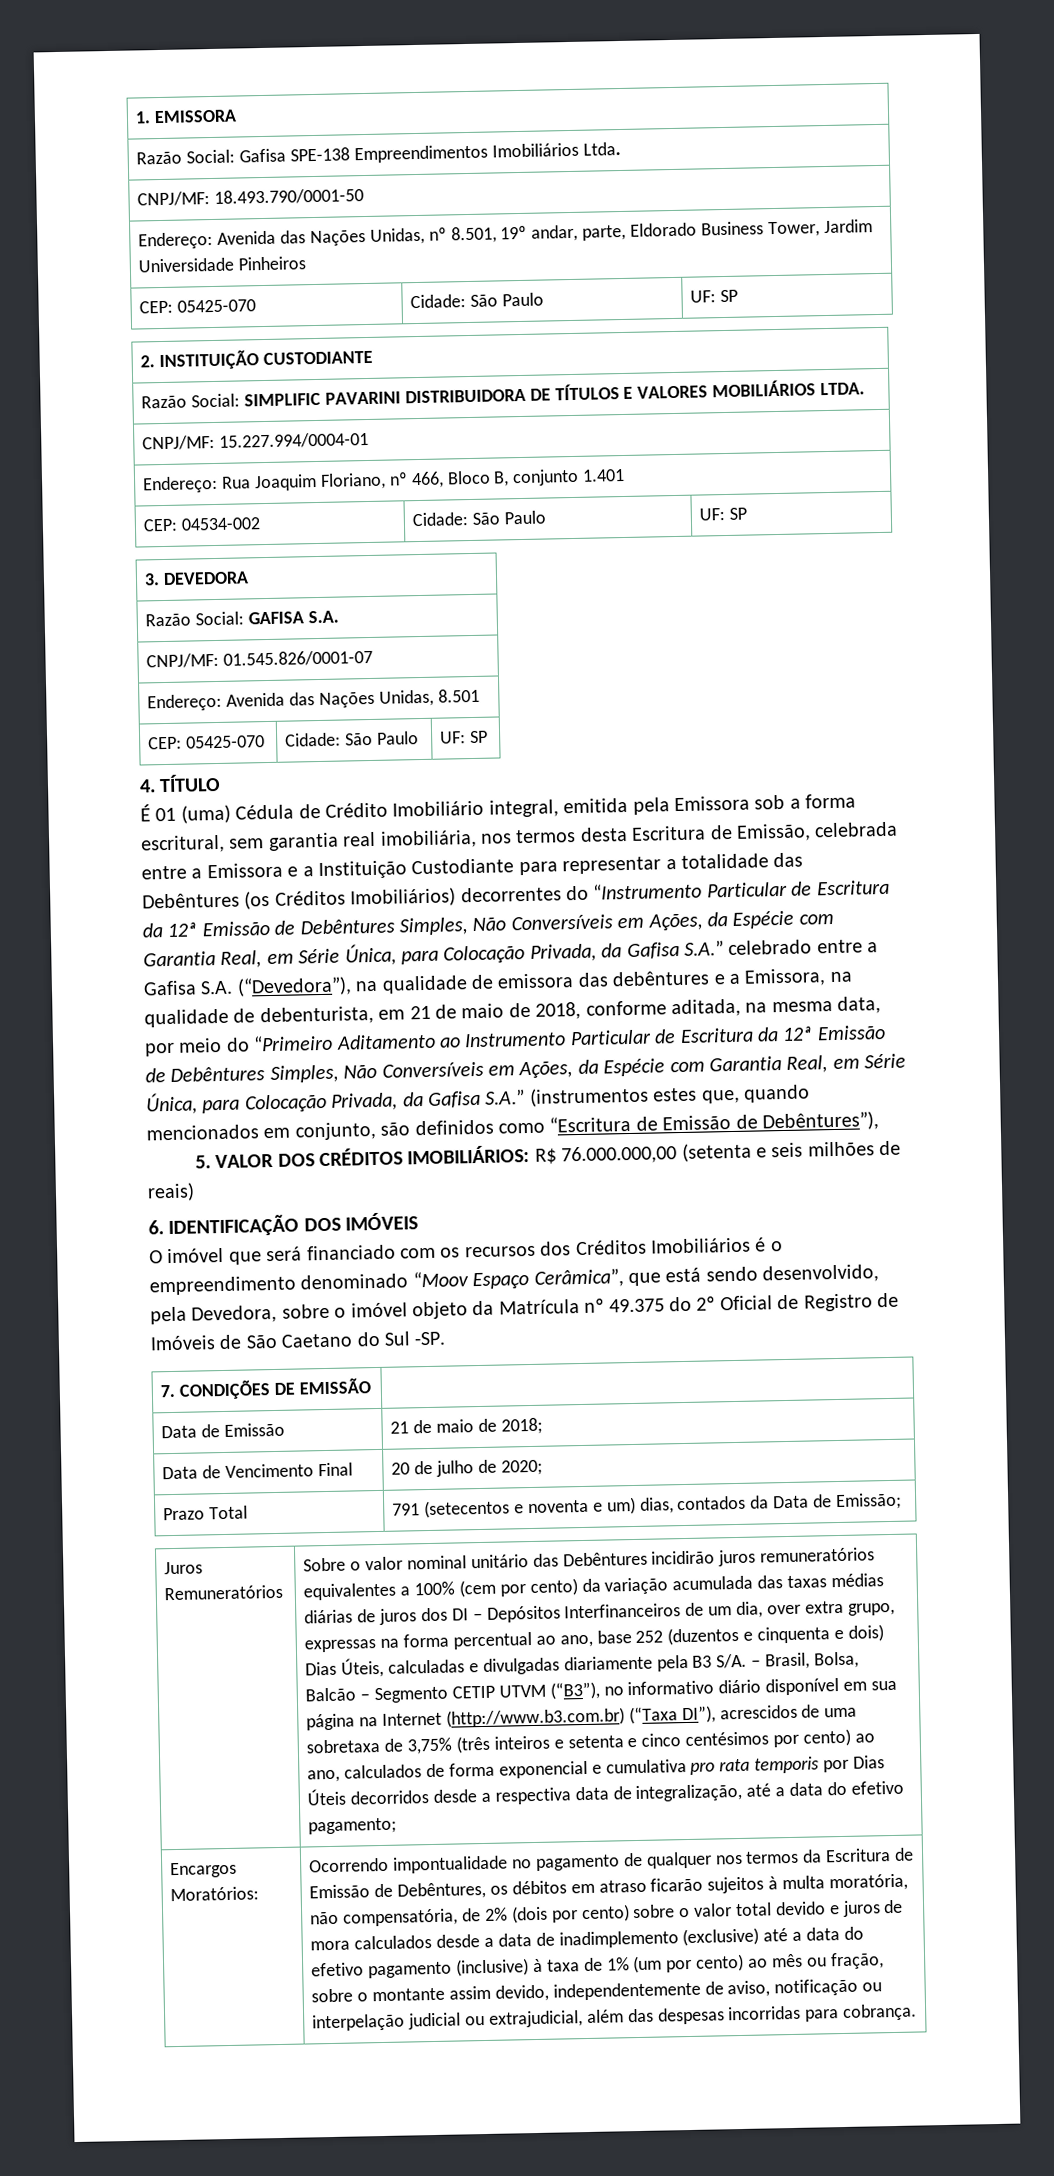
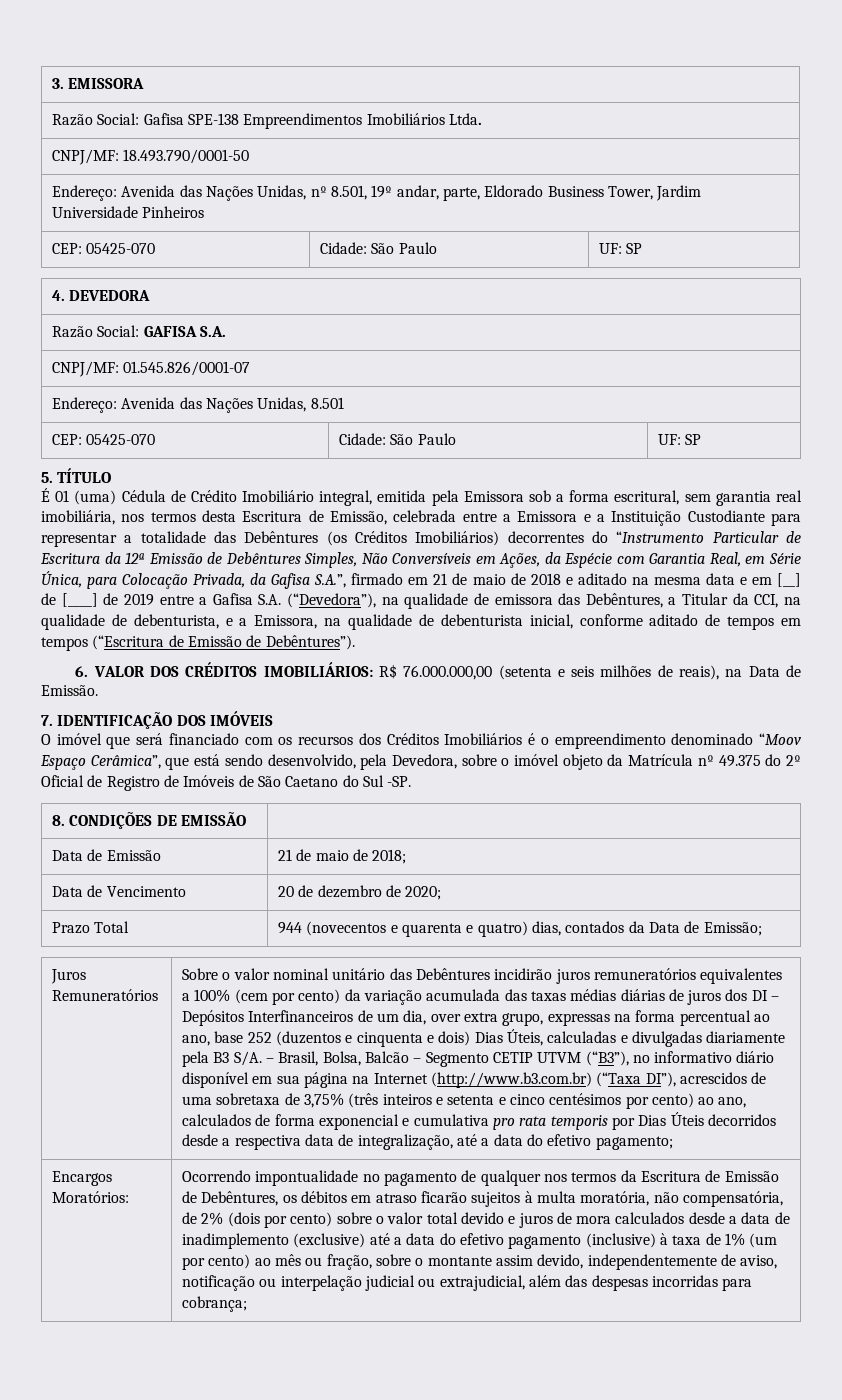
- 1. EMISSORA
+ 3. EMISSORA
- 2. INSTITUIÇÃO CUSTODIANTE
- Razão Social: SIMPLIFIC PAVARINI DISTRIBUIDORA DE TÍTULOS E VALORES MOBILIÁRIOS LTDA.
- CNPJ/MF: 15.227.994/0004-01
- Endereço: Rua Joaquim Floriano, nº 466, Bloco B, conjunto 1.401
- CEP: 04534-002 | Cidade: São Paulo | UF: SP
- 3. DEVEDORA
+ 4. DEVEDORA
- 4. TÍTULO
+ 5. TÍTULO
- É 01 (uma) Cédula de Crédito Imobiliário integral, emitida pela Emissora sob a forma escritural, sem garantia real imobiliária, nos termos desta Escritura de Emissão, celebrada entre a Emissora e a Instituição Custodiante para representar a totalidade das Debêntures (os Créditos Imobiliários) decorrentes do “Instrumento Particular de Escritura da 12ª Emissão de Debêntures Simples, Não Conversíveis em Ações, da Espécie com Garantia Real, em Série Única, para Colocação Privada, da Gafisa S.A.” celebrado entre a Gafisa S.A. (“Devedora”), na qualidade de emissora das debêntures e a Emissora, na qualidade de debenturista, em 21 de maio de 2018, conforme aditada, na mesma data, por meio do “Primeiro Aditamento ao Instrumento Particular de Escritura da 12ª Emissão de Debêntures Simples, Não Conversíveis em Ações, da Espécie com Garantia Real, em Série Única, para Colocação Privada, da Gafisa S.A.” (instrumentos estes que, quando mencionados em conjunto, são definidos como “Escritura de Emissão de Debêntures”),
- 5. VALOR DOS CRÉDITOS IMOBILIÁRIOS:
+ É 01 (uma) Cédula de Crédito Imobiliário integral, emitida pela Emissora sob a forma escritural, sem garantia real imobiliária, nos termos desta Escritura de Emissão, celebrada entre a Emissora e a Instituição Custodiante para representar a totalidade das Debêntures (os Créditos Imobiliários) decorrentes do “Instrumento Particular de Escritura da 12ª Emissão de Debêntures Simples, Não Conversíveis em Ações, da Espécie com Garantia Real, em Série Única, para Colocação Privada, da Gafisa S.A.”, firmado em 21 de maio de 2018 e aditado na mesma data e em [__] de [____] de 2019 entre a Gafisa S.A. (“Devedora”), na qualidade de emissora das Debêntures, a Titular da CCI, na qualidade de debenturista, e a Emissora, na qualidade de debenturista inicial, conforme aditado de tempos em tempos (“Escritura de Emissão de Debêntures”).
+ 6. VALOR DOS CRÉDITOS IMOBILIÁRIOS:
- R$ 76.000.000,00 (setenta e seis milhões de reais)
- 6. IDENTIFICAÇÃO DOS IMÓVEIS
+ R$ 76.000.000,00 (setenta e seis milhões de reais), na Data de Emissão.
+ 7. IDENTIFICAÇÃO DOS IMÓVEIS
- 7. CONDIÇÕES DE EMISSÃO |
+ 8. CONDIÇÕES DE EMISSÃO |
- Data de Vencimento Final | 20 de julho de 2020;
+ Data de Vencimento | 20 de dezembro de 2020;
- Prazo Total | 791 (setecentos e noventa e um) dias, contados da Data de Emissão;
+ Prazo Total | 944 (novecentos e quarenta e quatro) dias, contados da Data de Emissão;
- Ocorrendo impontualidade no pagamento de qualquer nos termos da Escritura de Emissão de Debêntures, os débitos em atraso ficarão sujeitos à multa moratória, não compensatória, de 2% (dois por cento) sobre o valor total devido e juros de mora calculados desde a data de inadimplemento (exclusive) até a data do efetivo pagamento (inclusive) à taxa de 1% (um por cento) ao mês ou fração, sobre o montante assim devido, independentemente de aviso, notificação ou interpelação judicial ou extrajudicial, além das despesas incorridas para cobrança.
+ Ocorrendo impontualidade no pagamento de qualquer nos termos da Escritura de Emissão de Debêntures, os débitos em atraso ficarão sujeitos à multa moratória, não compensatória, de 2% (dois por cento) sobre o valor total devido e juros de mora calculados desde a data de inadimplemento (exclusive) até a data do efetivo pagamento (inclusive) à taxa de 1% (um por cento) ao mês ou fração, sobre o montante assim devido, independentemente de aviso, notificação ou interpelação judicial ou extrajudicial, além das despesas incorridas para cobrança;

